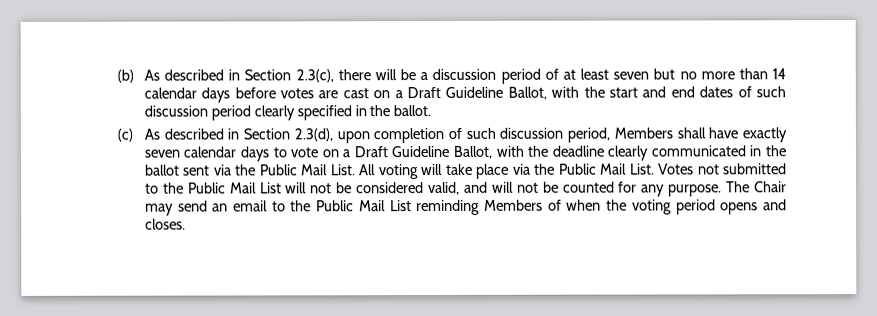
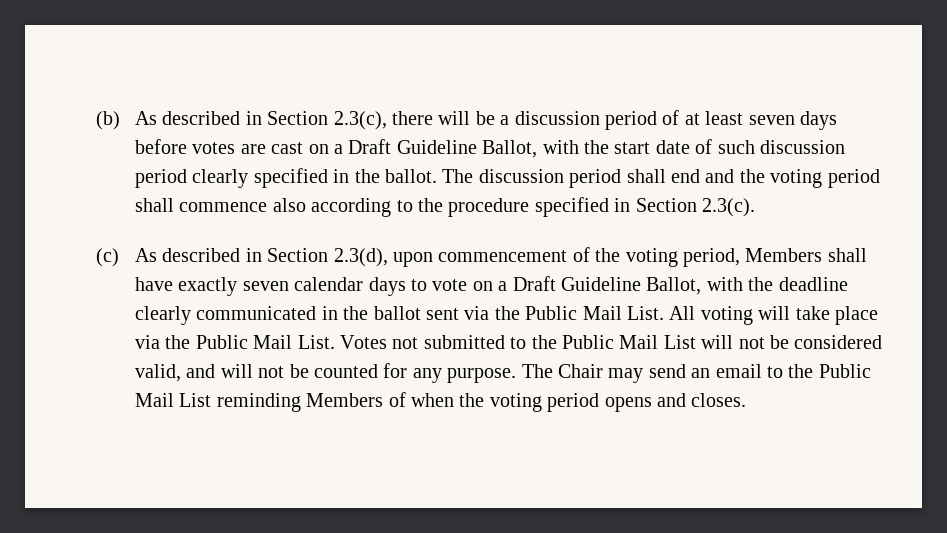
- (b) As described in Section 2.3(c), there will be a discussion period of at least seven but no more than 14 calendar days before votes are cast on a Draft Guideline Ballot, with the start and end dates of such discussion period clearly specified in the ballot.
+ (b) As described in Section 2.3(c), there will be a discussion period of at least seven days before votes are cast on a Draft Guideline Ballot, with the start date of such discussion period clearly specified in the ballot. The discussion period shall end and the voting period shall commence also according to the procedure specified in Section 2.3(c).
- (c) As described in Section 2.3(d), upon completion of such discussion period, Members shall have exactly seven calendar days to vote on a Draft Guideline Ballot, with the deadline clearly communicated in the ballot sent via the Public Mail List.
+ (c) As described in Section 2.3(d), upon commencement of the voting period, Members shall have exactly seven calendar days to vote on a Draft Guideline Ballot, with the deadline clearly communicated in the ballot sent via the Public Mail List.

